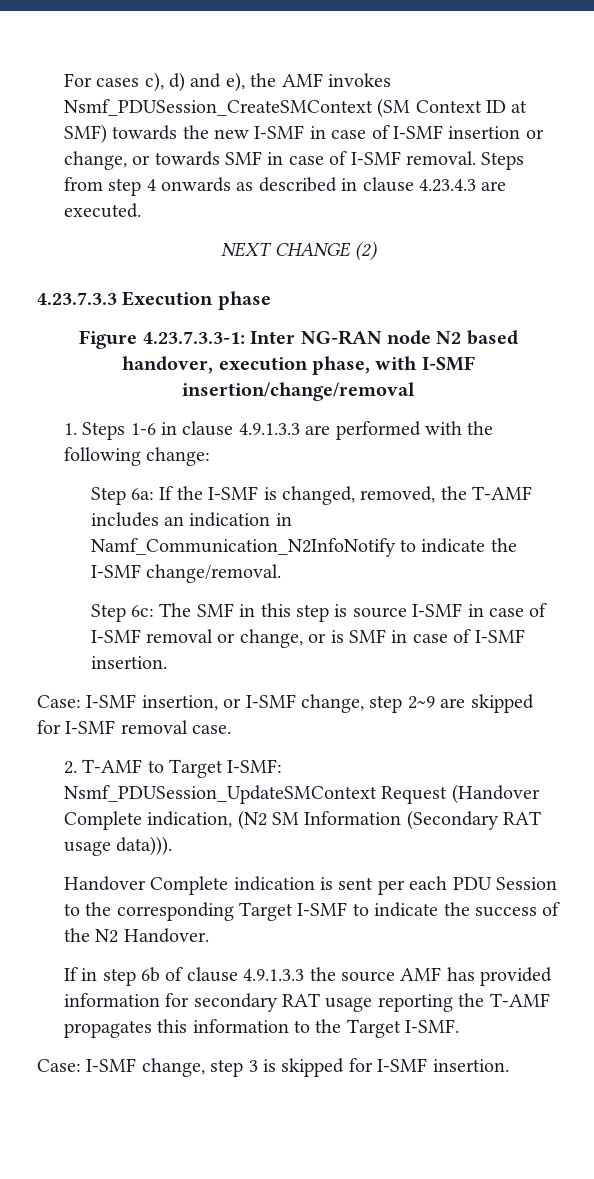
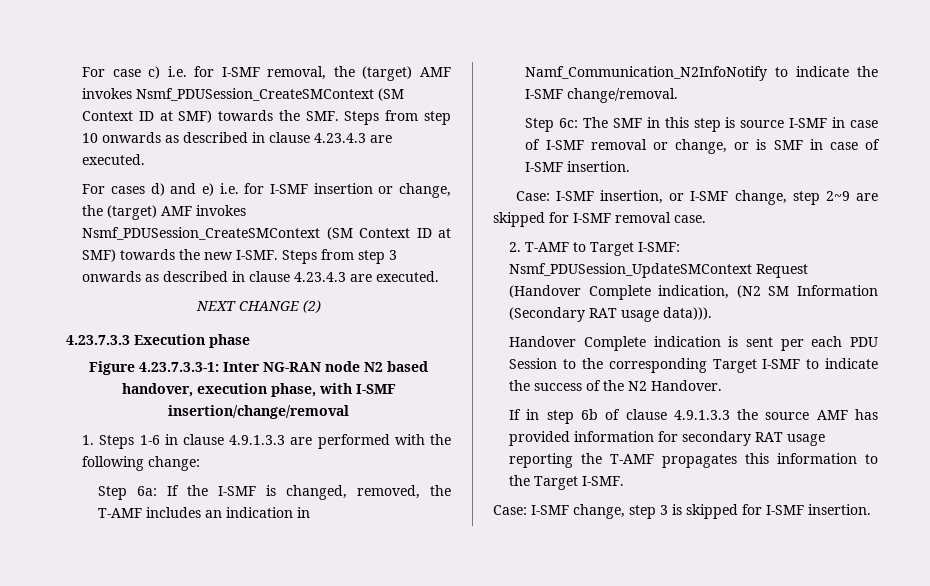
- For cases c), d) and e), the AMF invokes Nsmf_PDUSession_CreateSMContext (SM Context ID at SMF) towards the new I-SMF in case of I-SMF insertion or change, or towards SMF in case of I-SMF removal. Steps from step 4 onwards as described in clause 4.23.4.3 are executed.
+ For case c) i.e. for I-SMF removal, the (target) AMF invokes Nsmf_PDUSession_CreateSMContext (SM Context ID at SMF) towards the SMF. Steps from step 10 onwards as described in clause 4.23.4.3 are executed.
+ For cases d) and e) i.e. for I-SMF insertion or change, the (target) AMF invokes Nsmf_PDUSession_CreateSMContext (SM Context ID at SMF) towards the new I-SMF. Steps from step 3 onwards as described in clause 4.23.4.3 are executed.

